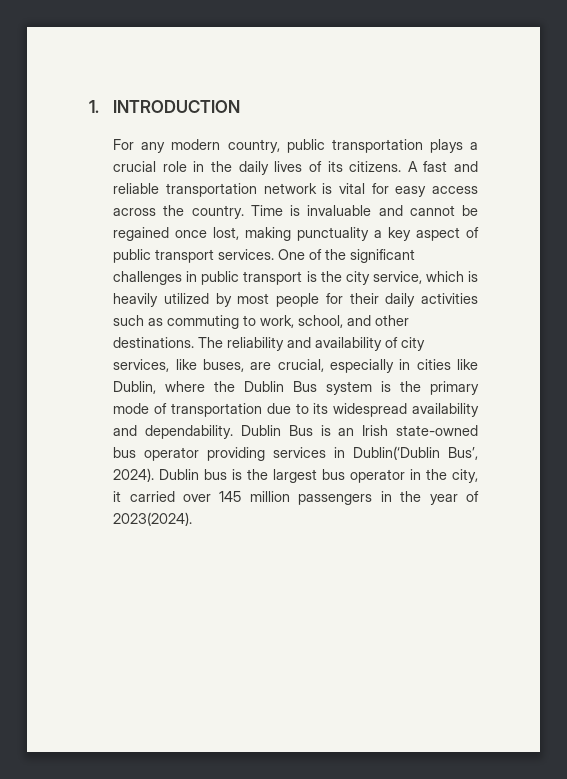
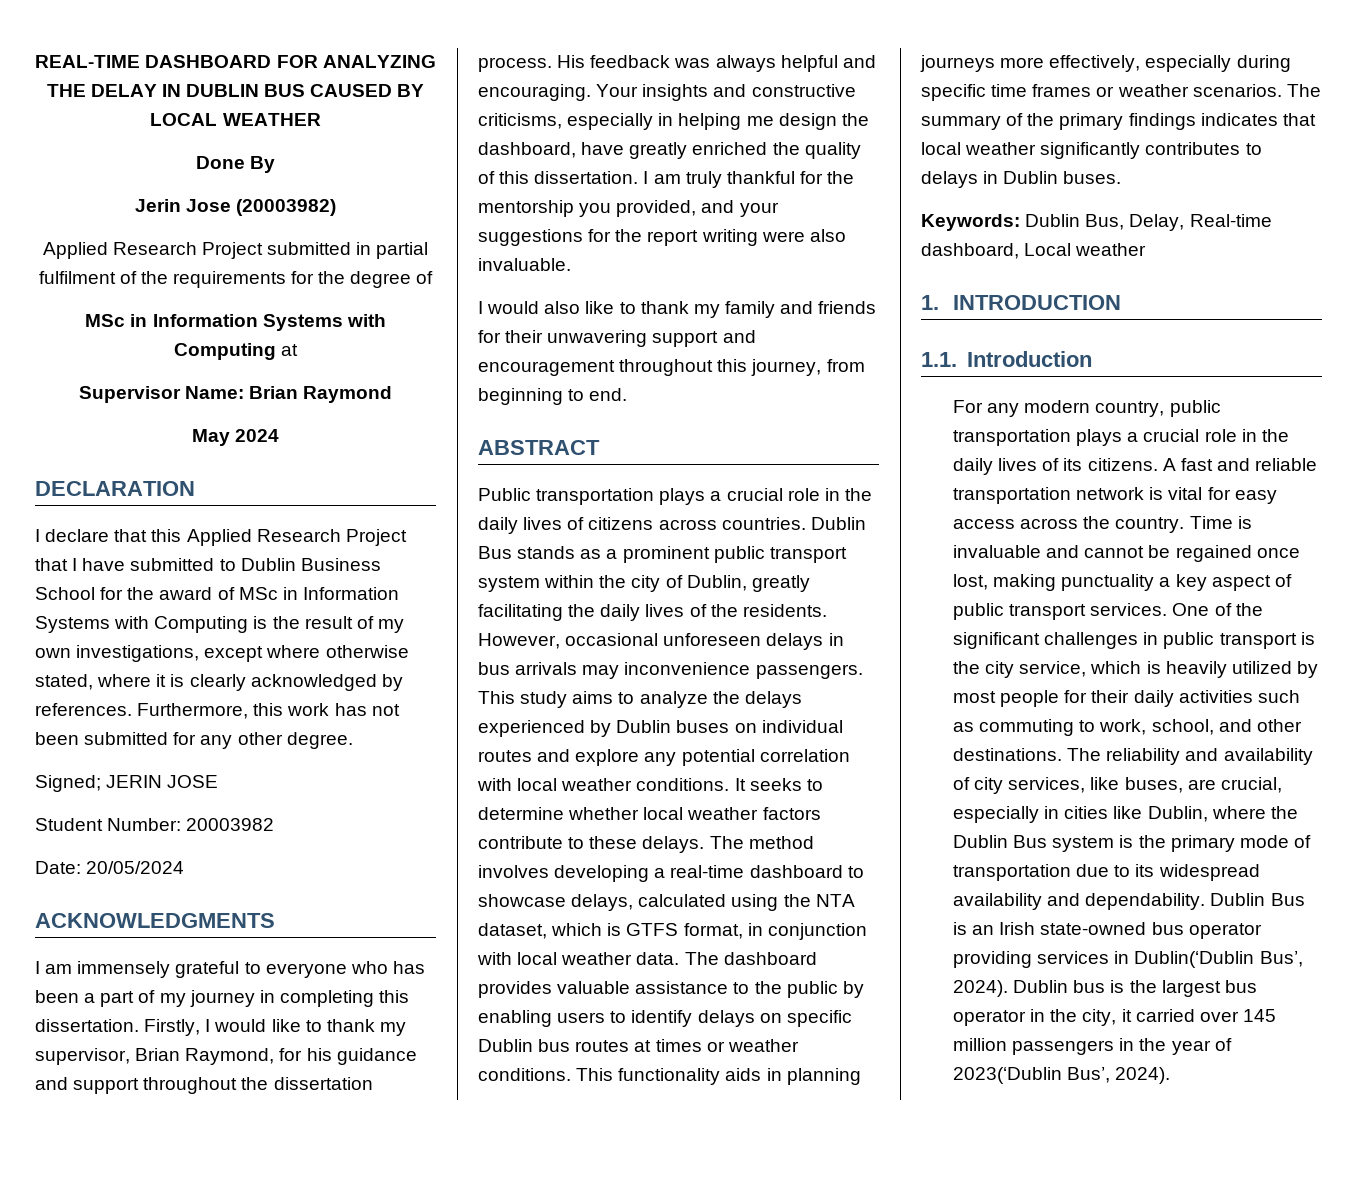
+ REAL-TIME DASHBOARD FOR ANALYZING THE DELAY IN DUBLIN BUS CAUSED BY LOCAL WEATHER
+ Done By
+ Jerin Jose (20003982)
+ Applied Research Project submitted in partial fulfilment of the requirements for the degree of
+ MSc in Information Systems with Computing at
+ Supervisor Name: Brian Raymond
+ May 2024
+ DECLARATION
+ I declare that this Applied Research Project that I have submitted to Dublin Business School for the award of MSc in Information Systems with Computing is the result of my own investigations, except where otherwise stated, where it is clearly acknowledged by references. Furthermore, this work has not been submitted for any other degree.
+ Signed; JERIN JOSE
+ Student Number: 20003982
+ Date: 20/05/2024
+ ACKNOWLEDGMENTS
+ I am immensely grateful to everyone who has been a part of my journey in completing this dissertation. Firstly, I would like to thank my supervisor, Brian Raymond, for his guidance and support throughout the dissertation process. His feedback was always helpful and encouraging. Your insights and constructive criticisms, especially in helping me design the dashboard, have greatly enriched the quality of this dissertation. I am truly thankful for the mentorship you provided, and your suggestions for the report writing were also invaluable.
+ I would also like to thank my family and friends for their unwavering support and encouragement throughout this journey, from beginning to end.
+ ABSTRACT
+ Public transportation plays a crucial role in the daily lives of citizens across countries. Dublin Bus stands as a prominent public transport system within the city of Dublin, greatly facilitating the daily lives of the residents. However, occasional unforeseen delays in bus arrivals may inconvenience passengers. This study aims to analyze the delays experienced by Dublin buses on individual routes and explore any potential correlation with local weather conditions. It seeks to determine whether local weather factors contribute to these delays. The method involves developing a real-time dashboard to showcase delays, calculated using the NTA dataset, which is GTFS format, in conjunction with local weather data. The dashboard provides valuable assistance to the public by enabling users to identify delays on specific Dublin bus routes at times or weather conditions. This functionality aids in planning journeys more effectively, especially during specific time frames or weather scenarios. The summary of the primary findings indicates that local weather significantly contributes to delays in Dublin buses.
+ Keywords: Dublin Bus, Delay, Real-time dashboard, Local weather
+ 1.1. Introduction
- Dublin bus is the largest bus operator in the city, it carried over 145 million passengers in the year of 2023(2024).
+ Dublin bus is the largest bus operator in the city, it carried over 145 million passengers in the year of 2023(‘Dublin Bus’, 2024).

